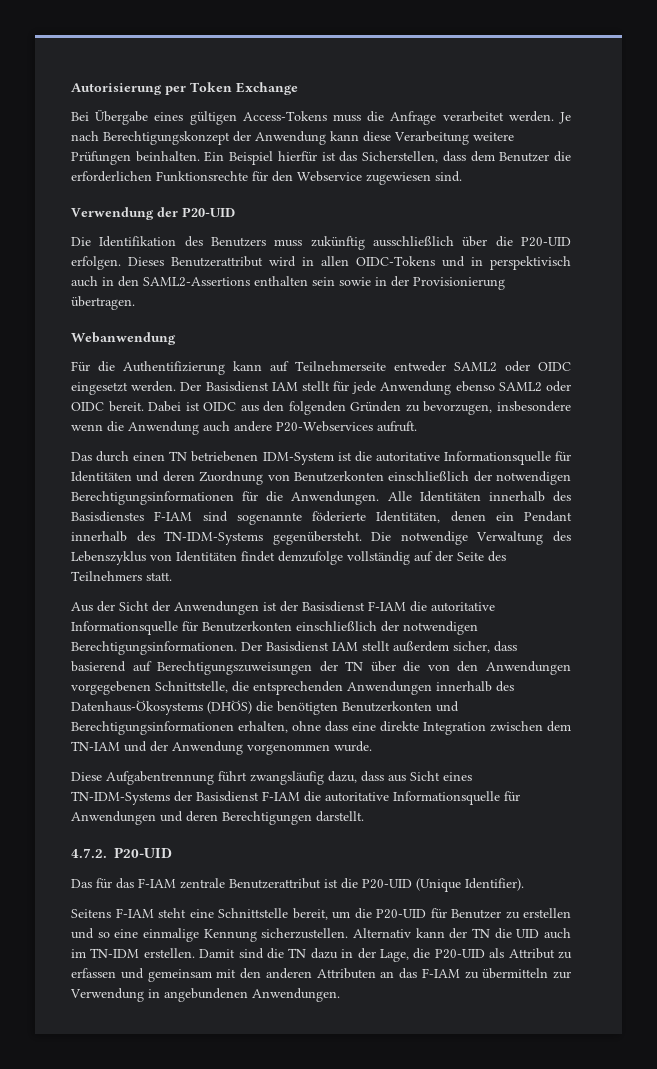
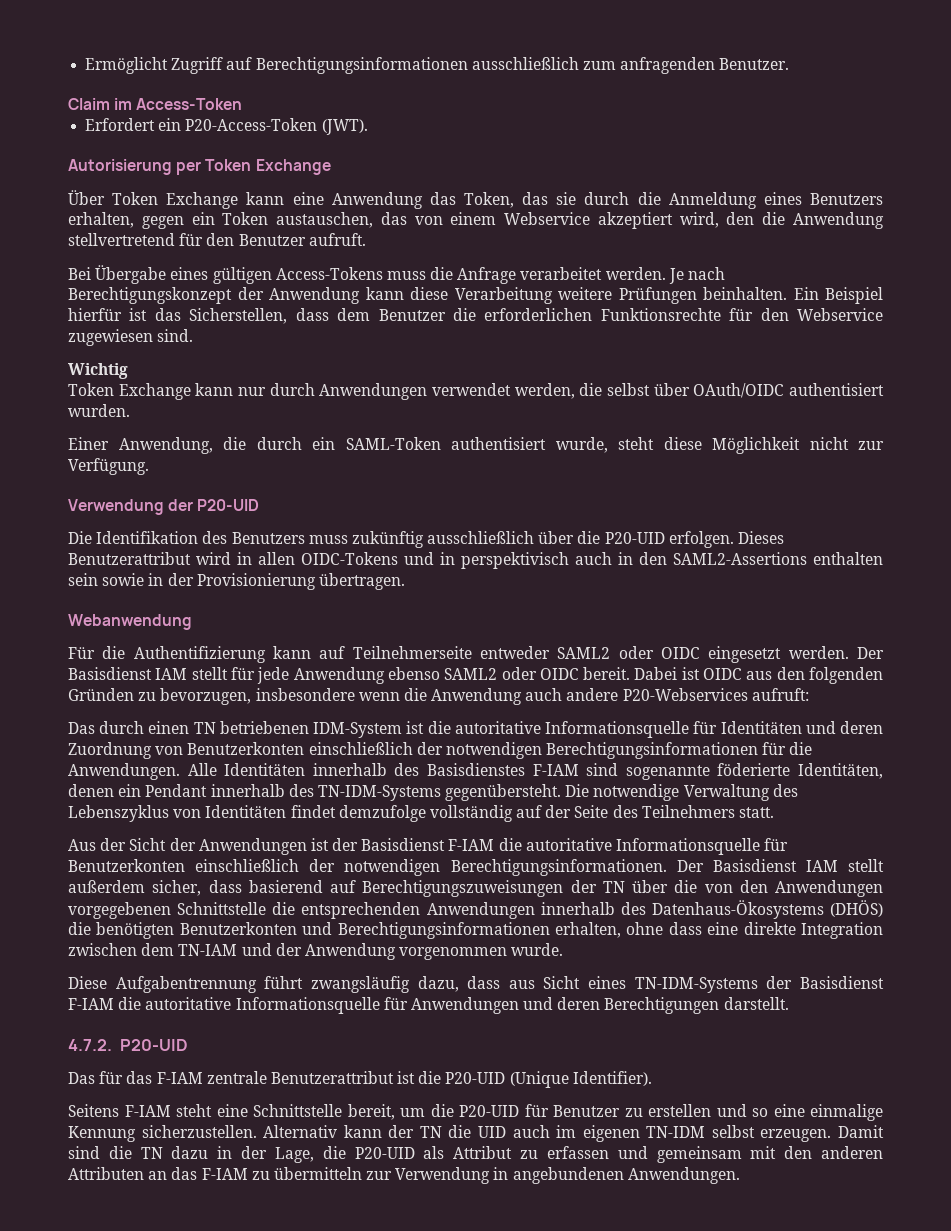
+ Ermöglicht Zugriff auf Berechtigungsinformationen ausschließlich zum anfragenden Benutzer.
+ Claim im Access-Token
+ Erfordert ein P20-Access-Token (JWT).
  Autorisierung per Token Exchange
+ Über Token Exchange kann eine Anwendung das Token, das sie durch die Anmeldung eines Benutzers erhalten, gegen ein Token austauschen, das von einem Webservice akzeptiert wird, den die Anwendung stellvertretend für den Benutzer aufruft.
+ Wichtig
+ Token Exchange kann nur durch Anwendungen verwendet werden, die selbst über OAuth/OIDC authentisiert wurden.
+ Einer Anwendung, die durch ein SAML-Token authentisiert wurde, steht diese Möglichkeit nicht zur Verfügung.
- Dabei ist OIDC aus den folgenden Gründen zu bevorzugen, insbesondere wenn die Anwendung auch andere P20-Webservices aufruft.
+ Dabei ist OIDC aus den folgenden Gründen zu bevorzugen, insbesondere wenn die Anwendung auch andere P20-Webservices aufruft:
- Der Basisdienst IAM stellt außerdem sicher, dass basierend auf Berechtigungszuweisungen der TN über die von den Anwendungen vorgegebenen Schnittstelle, die entsprechenden Anwendungen innerhalb des Datenhaus-Ökosystems (DHÖS) die benötigten Benutzerkonten und Berechtigungsinformationen erhalten, ohne dass eine direkte Integration zwischen dem TN-IAM und der Anwendung vorgenommen wurde.
+ Der Basisdienst IAM stellt außerdem sicher, dass basierend auf Berechtigungszuweisungen der TN über die von den Anwendungen vorgegebenen Schnittstelle die entsprechenden Anwendungen innerhalb des Datenhaus-Ökosystems (DHÖS) die benötigten Benutzerkonten und Berechtigungsinformationen erhalten, ohne dass eine direkte Integration zwischen dem TN-IAM und der Anwendung vorgenommen wurde.
- Alternativ kann der TN die UID auch im TN-IDM erstellen.
+ Alternativ kann der TN die UID auch im eigenen TN-IDM selbst erzeugen.

